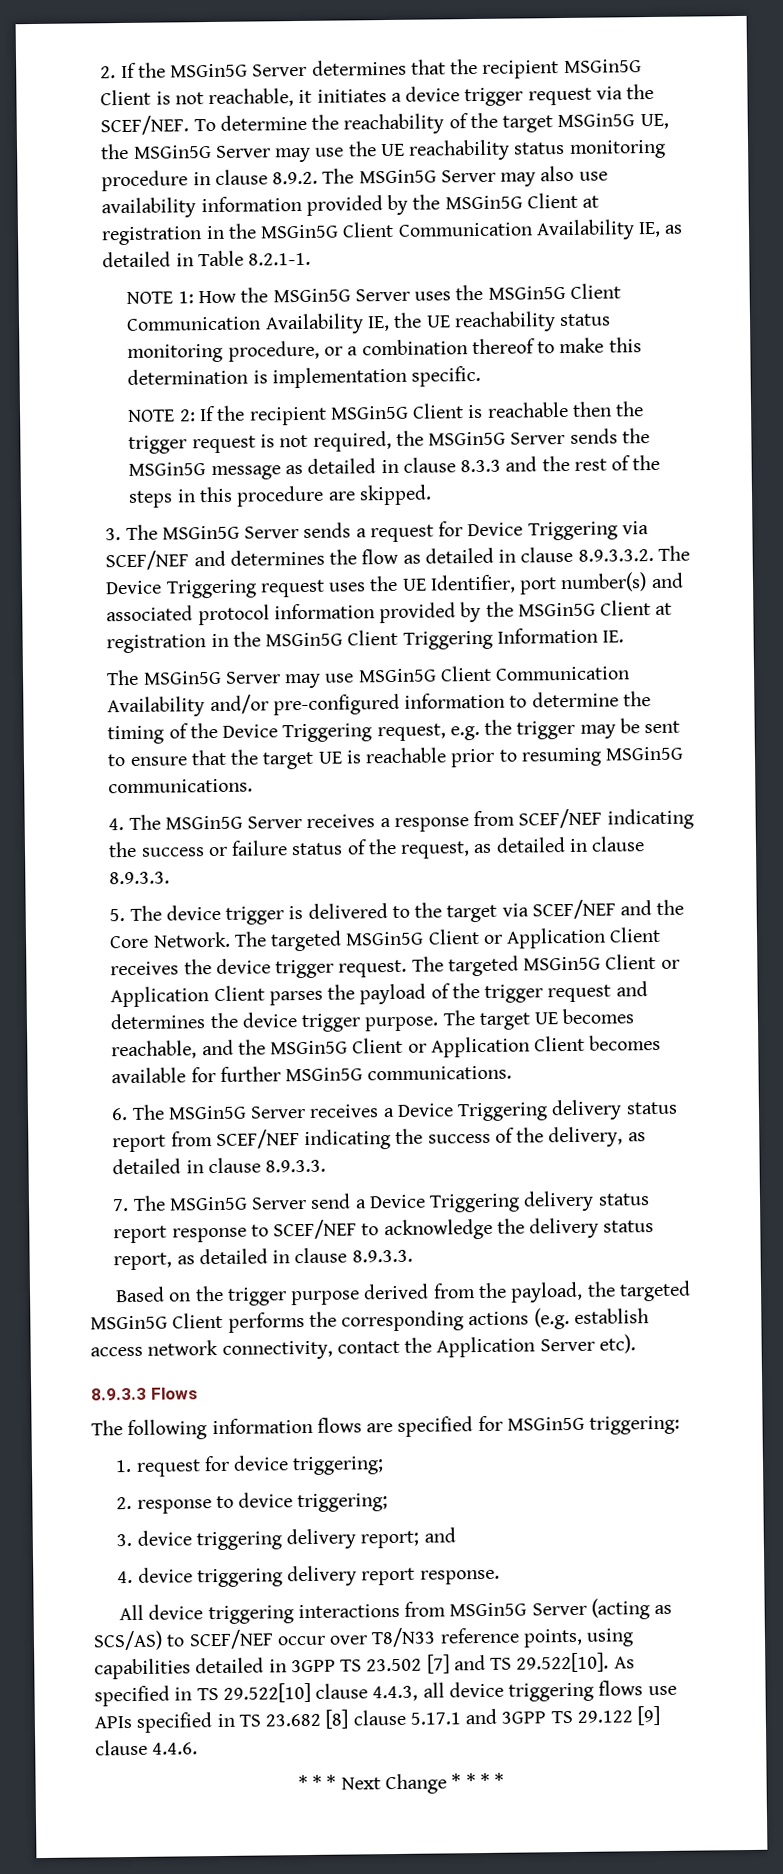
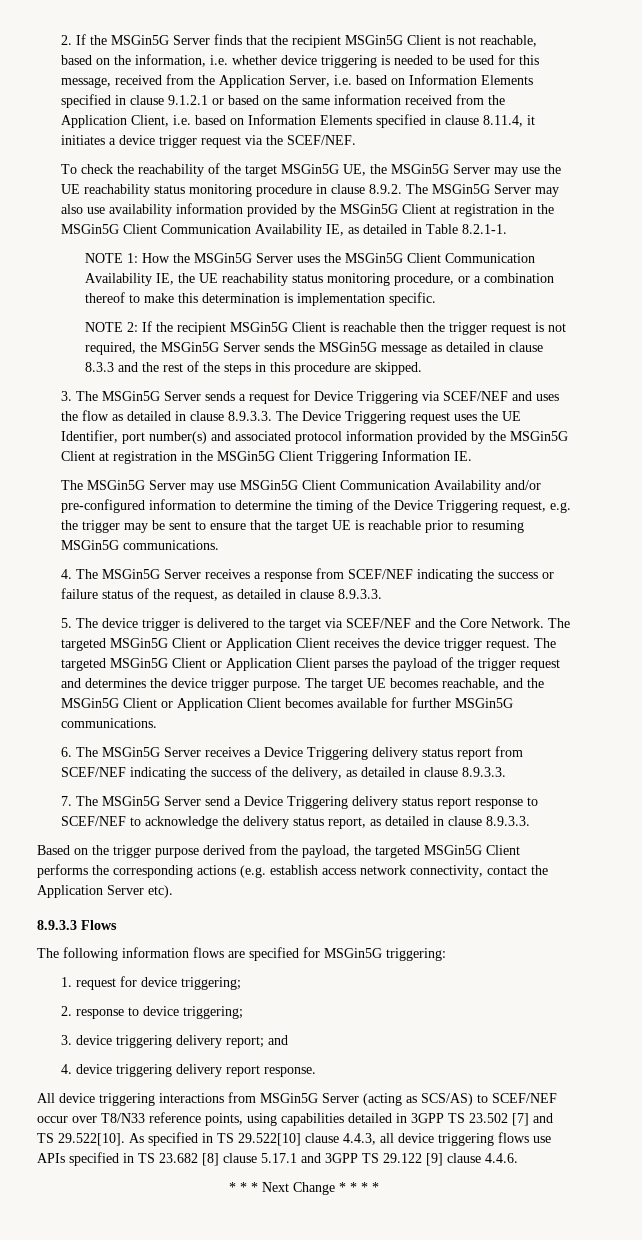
- 2. If the MSGin5G Server determines that the recipient MSGin5G Client is not reachable, it initiates a device trigger request via the SCEF/NEF. To determine the reachability of the target MSGin5G UE, the MSGin5G Server may use the UE reachability status monitoring procedure in clause 8.9.2. The MSGin5G Server may also use availability information provided by the MSGin5G Client at registration in the MSGin5G Client Communication Availability IE, as detailed in Table 8.2.1-1.
+ 2. If the MSGin5G Server finds that the recipient MSGin5G Client is not reachable, based on the information, i.e. whether device triggering is needed to be used for this message, received from the Application Server, i.e. based on Information Elements specified in clause 9.1.2.1 or based on the same information received from the Application Client, i.e. based on Information Elements specified in clause 8.11.4, it initiates a device trigger request via the SCEF/NEF.
+ To check the reachability of the target MSGin5G UE, the MSGin5G Server may use the UE reachability status monitoring procedure in clause 8.9.2. The MSGin5G Server may also use availability information provided by the MSGin5G Client at registration in the MSGin5G Client Communication Availability IE, as detailed in Table 8.2.1-1.
- 3. The MSGin5G Server sends a request for Device Triggering via SCEF/NEF and determines the flow as detailed in clause 8.9.3.3.2. The Device Triggering request uses the UE Identifier, port number(s) and associated protocol information provided by the MSGin5G Client at registration in the MSGin5G Client Triggering Information IE.
+ 3. The MSGin5G Server sends a request for Device Triggering via SCEF/NEF and uses the flow as detailed in clause 8.9.3.3. The Device Triggering request uses the UE Identifier, port number(s) and associated protocol information provided by the MSGin5G Client at registration in the MSGin5G Client Triggering Information IE.

